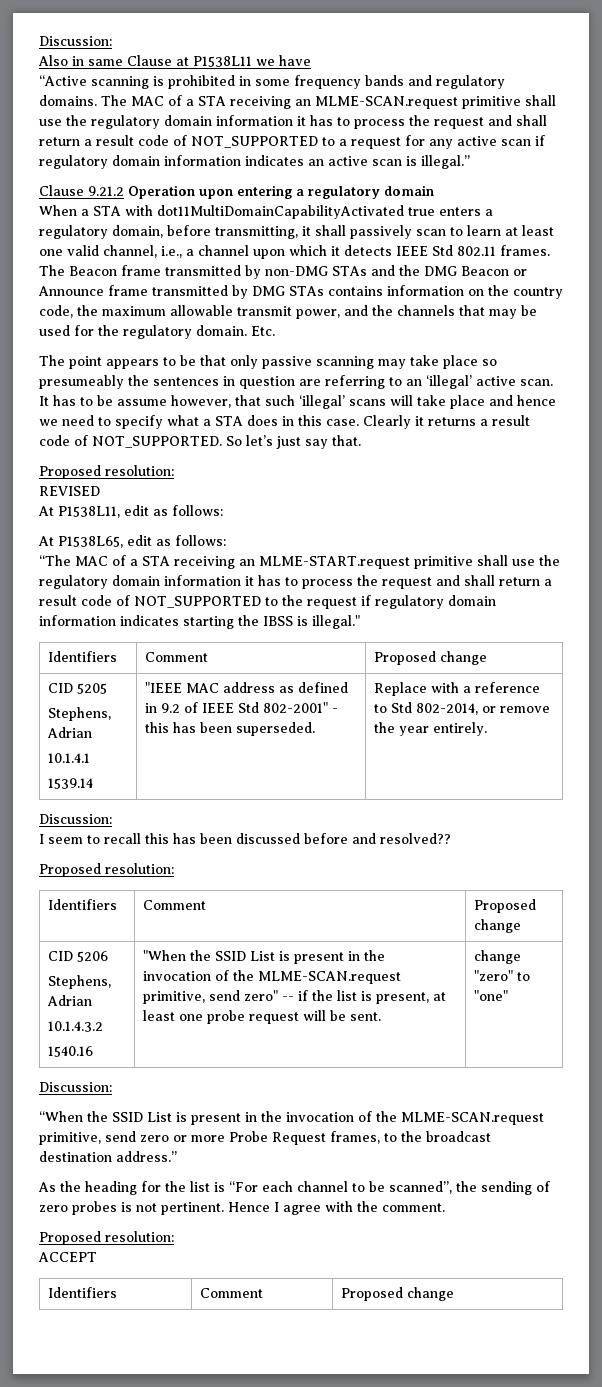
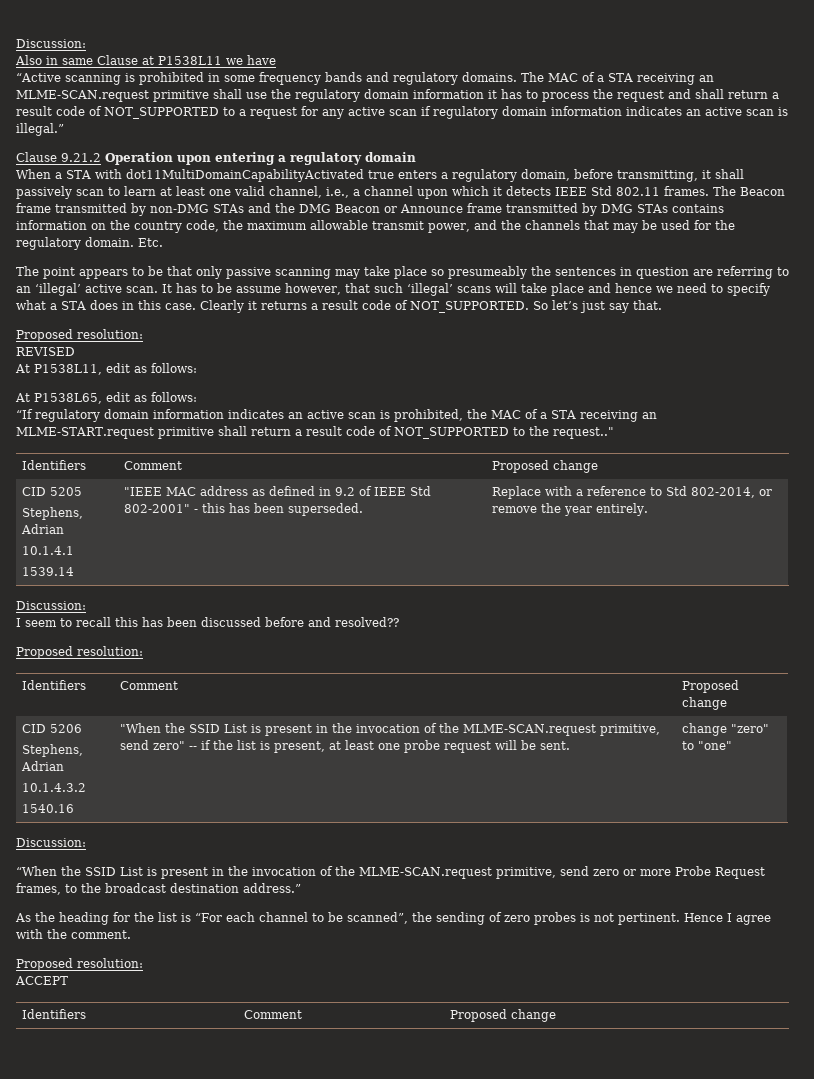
- “The MAC of a STA receiving an MLME-START.request primitive shall use the regulatory domain information it has to process the request and shall return a result code of NOT_SUPPORTED to the request if regulatory domain information indicates starting the IBSS is illegal."
+ “If regulatory domain information indicates an active scan is prohibited, the MAC of a STA receiving an MLME-START.request primitive shall return a result code of NOT_SUPPORTED to the request.."

